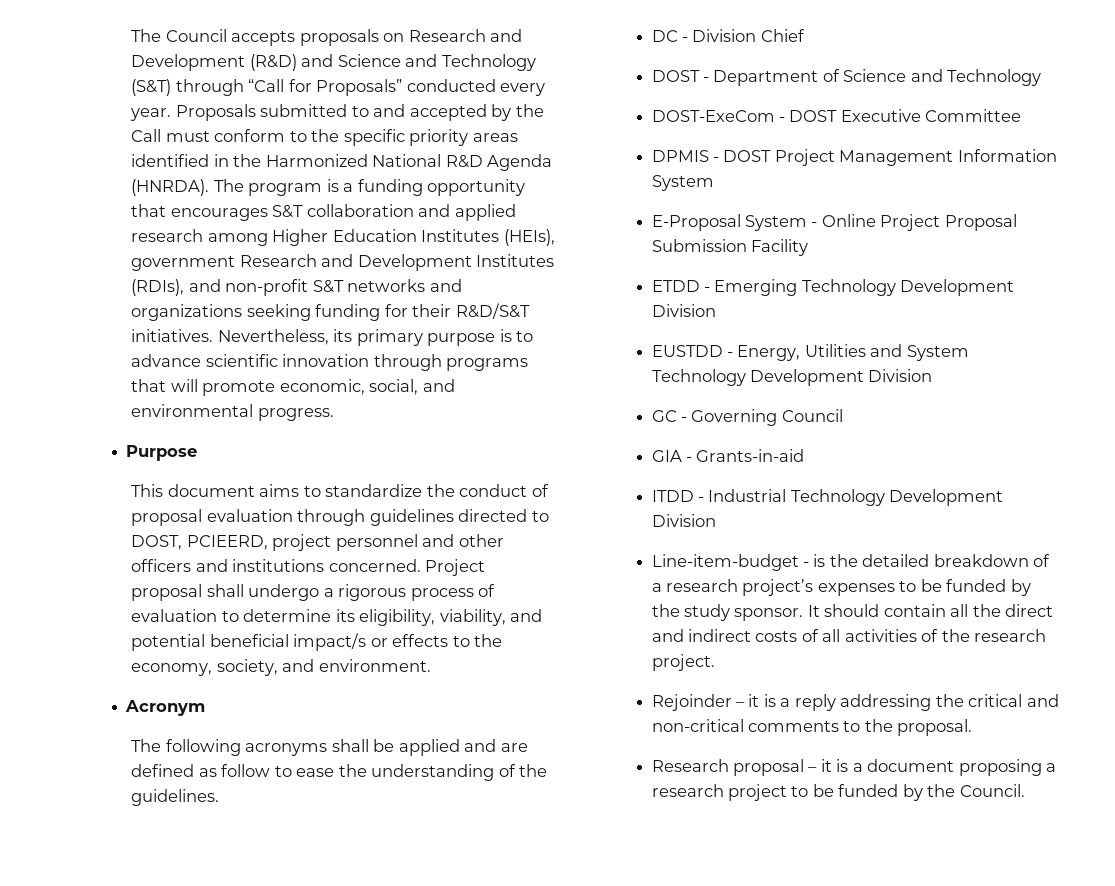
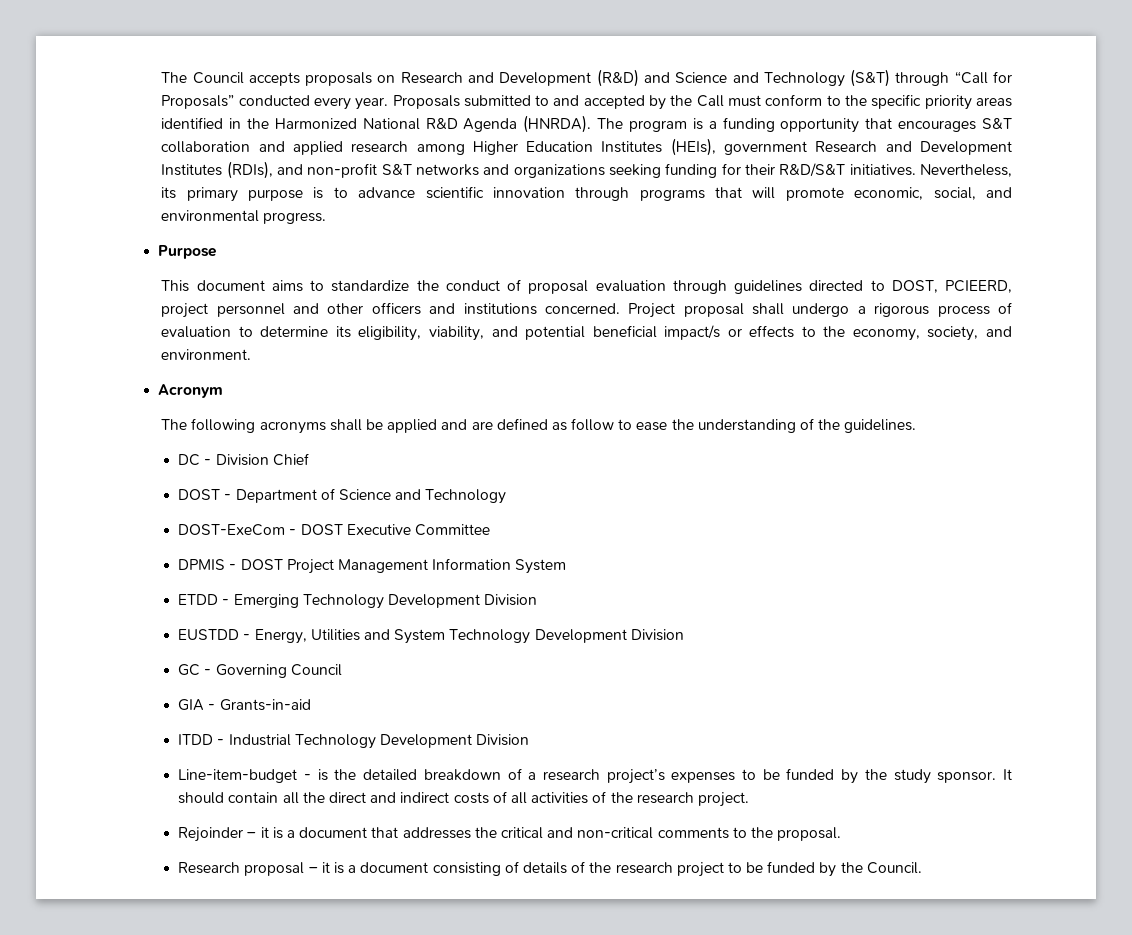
- E-Proposal System - Online Project Proposal Submission Facility
- Rejoinder – it is a reply addressing the critical and non-critical comments to the proposal.
+ Rejoinder – it is a document that addresses the critical and non-critical comments to the proposal.
- Research proposal – it is a document proposing a research project to be funded by the Council.
+ Research proposal – it is a document consisting of details of the research project to be funded by the Council.

